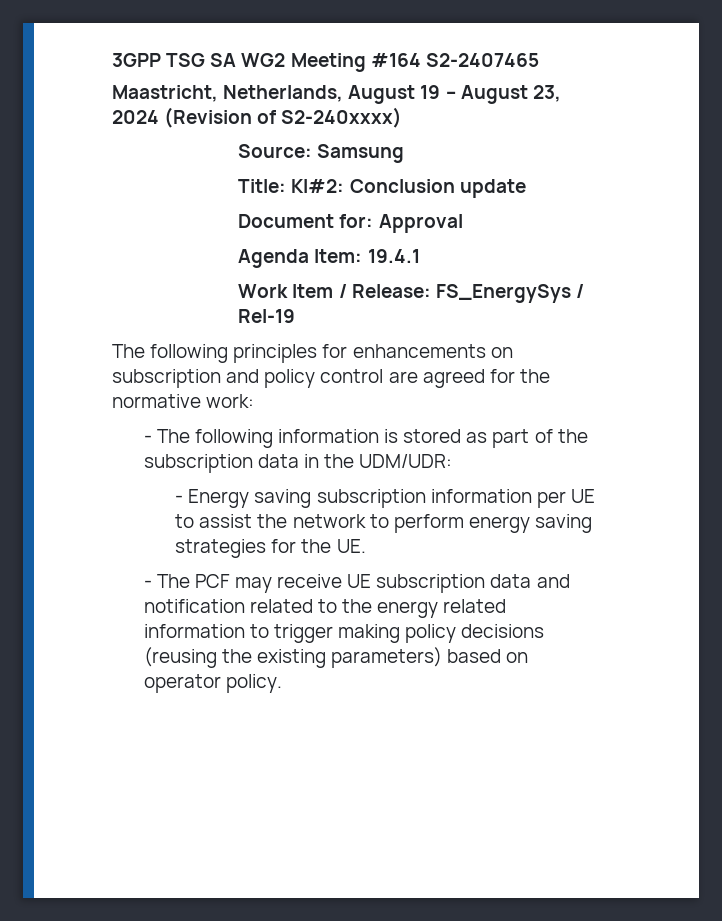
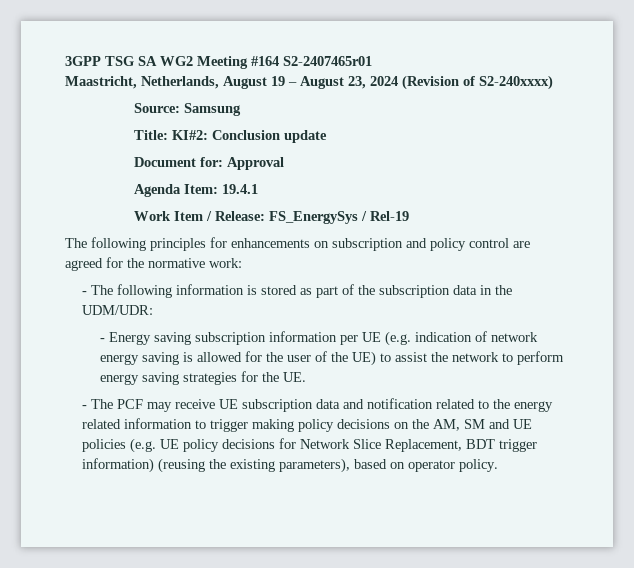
- 3GPP TSG SA WG2 Meeting #164 S2-2407465
+ 3GPP TSG SA WG2 Meeting #164 S2-2407465r01
- - Energy saving subscription information per UE to assist the network to perform energy saving strategies for the UE.
+ - Energy saving subscription information per UE (e.g. indication of network energy saving is allowed for the user of the UE) to assist the network to perform energy saving strategies for the UE.
- - The PCF may receive UE subscription data and notification related to the energy related information to trigger making policy decisions (reusing the existing parameters) based on operator policy.
+ - The PCF may receive UE subscription data and notification related to the energy related information to trigger making policy decisions on the AM, SM and UE policies (e.g. UE policy decisions for Network Slice Replacement, BDT trigger information) (reusing the existing parameters), based on operator policy.

